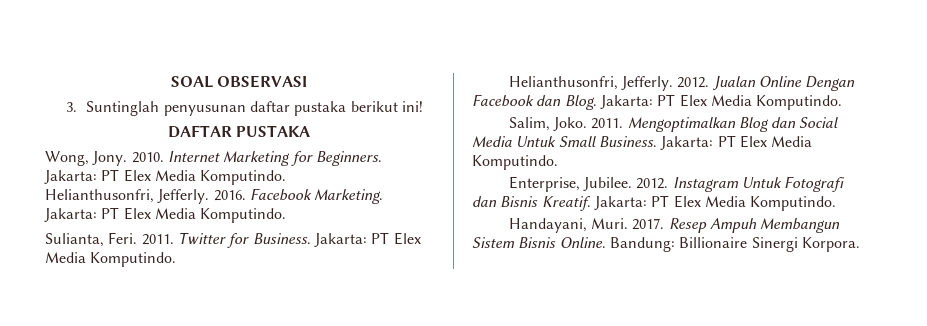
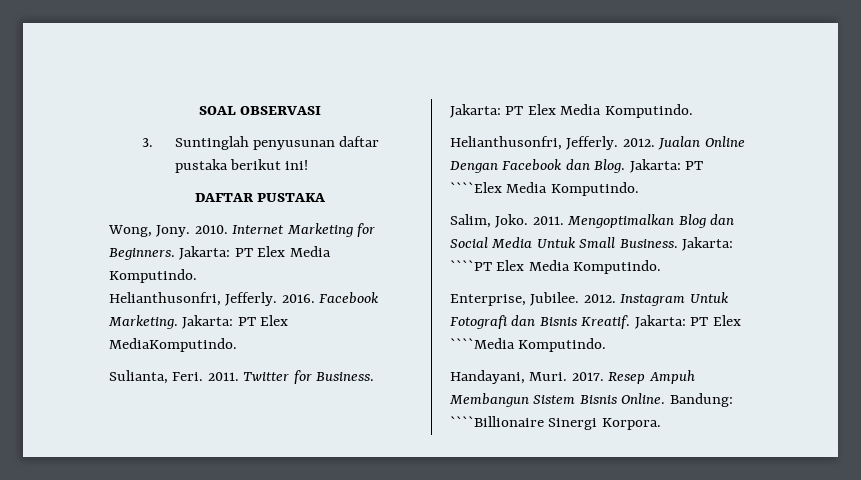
- Facebook Marketing. Jakarta: PT Elex Media Komputindo.
+ Facebook Marketing. Jakarta: PT Elex MediaKomputindo.
- Jualan Online Dengan Facebook dan Blog. Jakarta: PT Elex Media Komputindo.
+ Jualan Online Dengan Facebook dan Blog. Jakarta: PT ````Elex Media Komputindo.
- Mengoptimalkan Blog dan Social Media Untuk Small Business. Jakarta: PT Elex Media Komputindo.
+ Mengoptimalkan Blog dan Social Media Untuk Small Business. Jakarta: ````PT Elex Media Komputindo.
- Instagram Untuk Fotografi dan Bisnis Kreatif. Jakarta: PT Elex Media Komputindo.
+ Instagram Untuk Fotografi dan Bisnis Kreatif. Jakarta: PT Elex ````Media Komputindo.
- Bandung: Billionaire Sinergi Korpora.
+ Bandung: ````Billionaire Sinergi Korpora.

